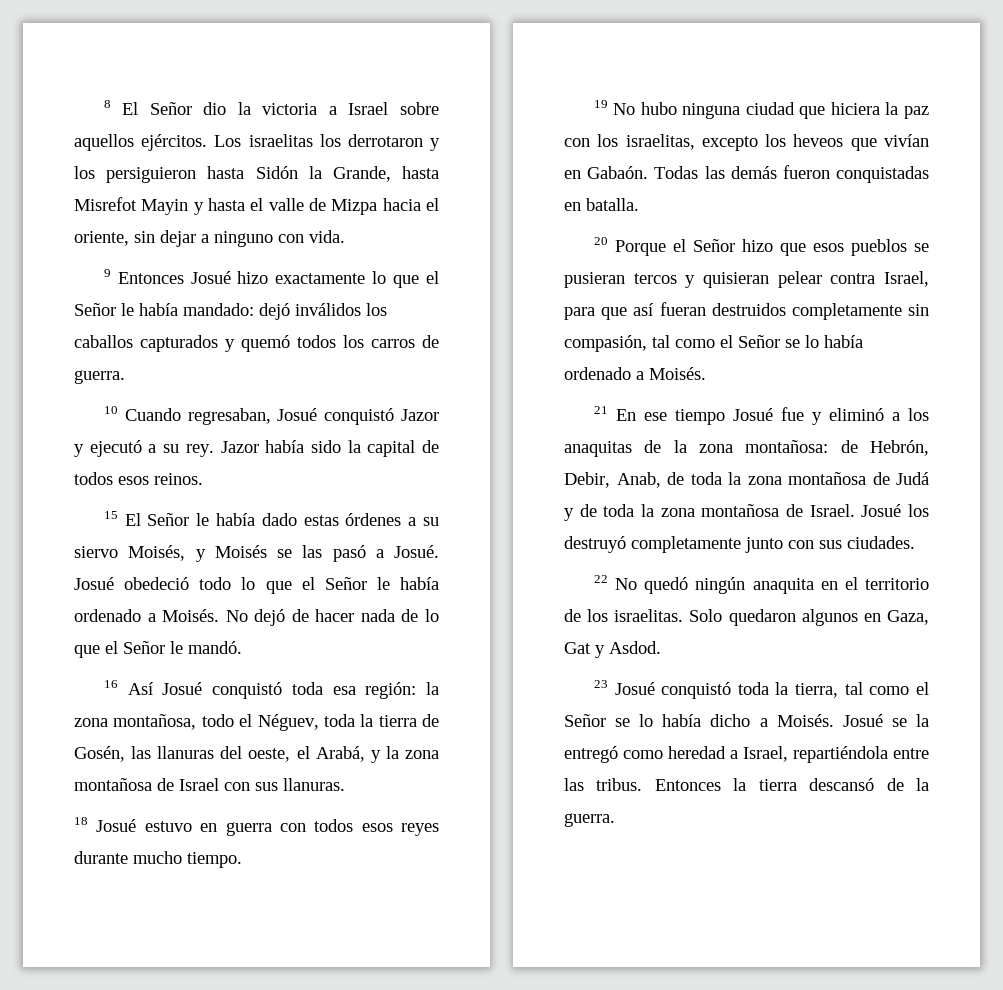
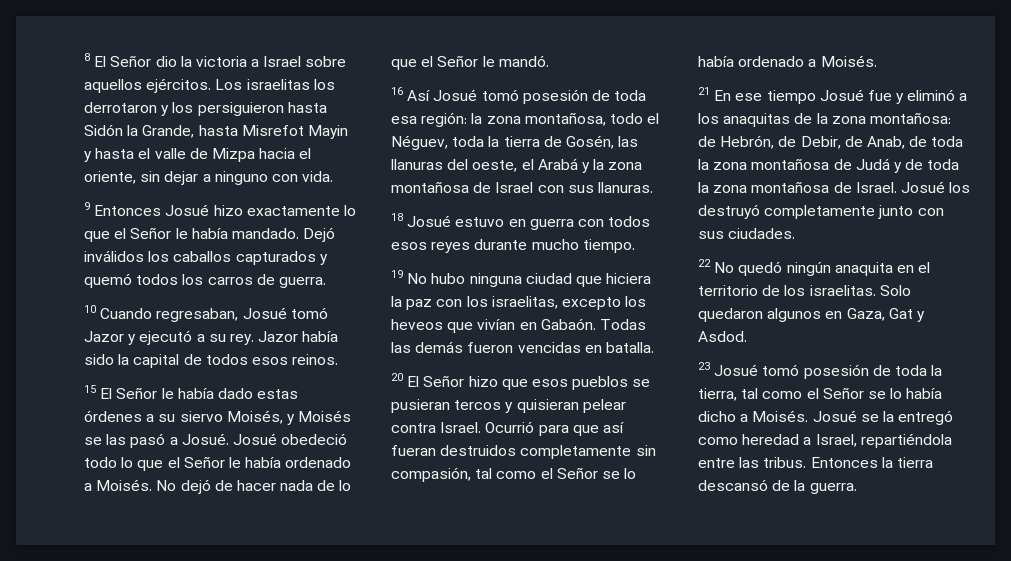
- 9 Entonces Josué hizo exactamente lo que el Señor le había mandado: dejó inválidos los caballos capturados y quemó todos los carros de guerra.
+ 9 Entonces Josué hizo exactamente lo que el Señor le había mandado. Dejó inválidos los caballos capturados y quemó todos los carros de guerra.
- 10 Cuando regresaban, Josué conquistó Jazor y ejecutó a su rey.
+ 10 Cuando regresaban, Josué tomó Jazor y ejecutó a su rey.
- 16 Así Josué conquistó toda esa región: la zona montañosa, todo el Néguev, toda la tierra de Gosén, las llanuras del oeste, el Arabá, y la zona montañosa de Israel con sus llanuras.
+ 16 Así Josué tomó posesión de toda esa región: la zona montañosa, todo el Néguev, toda la tierra de Gosén, las llanuras del oeste, el Arabá y la zona montañosa de Israel con sus llanuras.
- Todas las demás fueron conquistadas en batalla.
+ Todas las demás fueron vencidas en batalla.
- 20 Porque el Señor hizo que esos pueblos se pusieran tercos y quisieran pelear contra Israel, para que así fueran destruidos completamente sin compasión, tal como el Señor se lo había ordenado a Moisés.
+ 20 El Señor hizo que esos pueblos se pusieran tercos y quisieran pelear contra Israel. Ocurrió para que así fueran destruidos completamente sin compasión, tal como el Señor se lo había ordenado a Moisés.
- 21 En ese tiempo Josué fue y eliminó a los anaquitas de la zona montañosa: de Hebrón, Debir, Anab, de toda la zona montañosa de Judá y de toda la zona montañosa de Israel.
+ 21 En ese tiempo Josué fue y eliminó a los anaquitas de la zona montañosa: de Hebrón, de Debir, de Anab, de toda la zona montañosa de Judá y de toda la zona montañosa de Israel.
- 23 Josué conquistó toda la tierra, tal como el Señor se lo había dicho a Moisés.
+ 23 Josué tomó posesión de toda la tierra, tal como el Señor se lo había dicho a Moisés.

